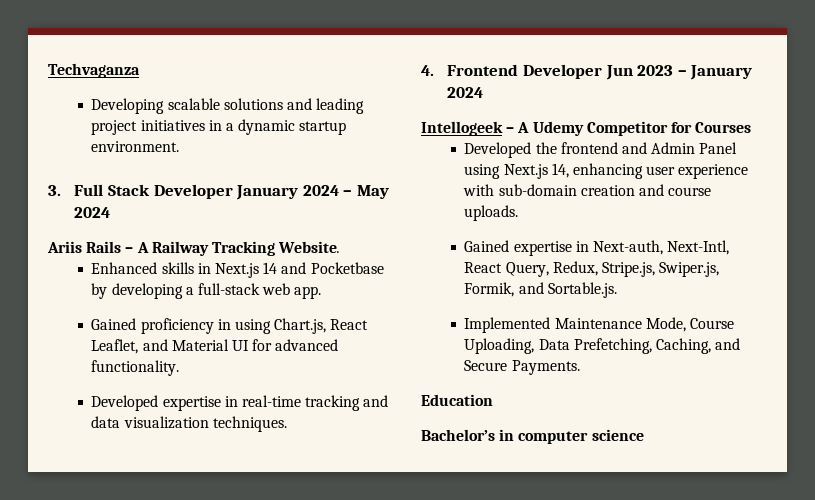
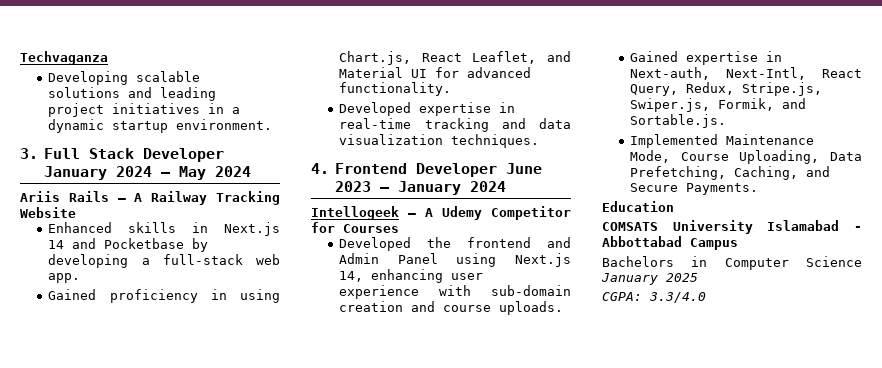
- Ariis Rails – A Railway Tracking Website.
+ Ariis Rails – A Railway Tracking Website
- 4. Frontend Developer Jun 2023 – January 2024
+ 4. Frontend Developer June 2023 – January 2024
- Bachelor’s in computer science
+ COMSATS University Islamabad - Abbottabad Campus
+ Bachelors in Computer Science January 2025
+ CGPA: 3.3/4.0

